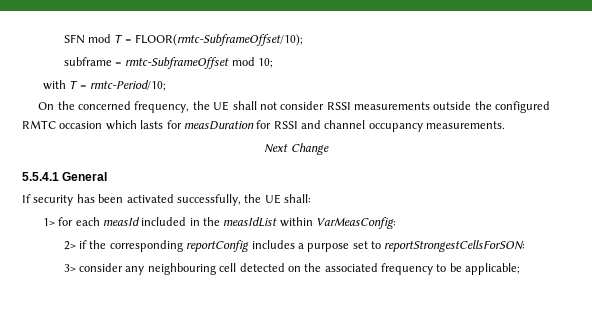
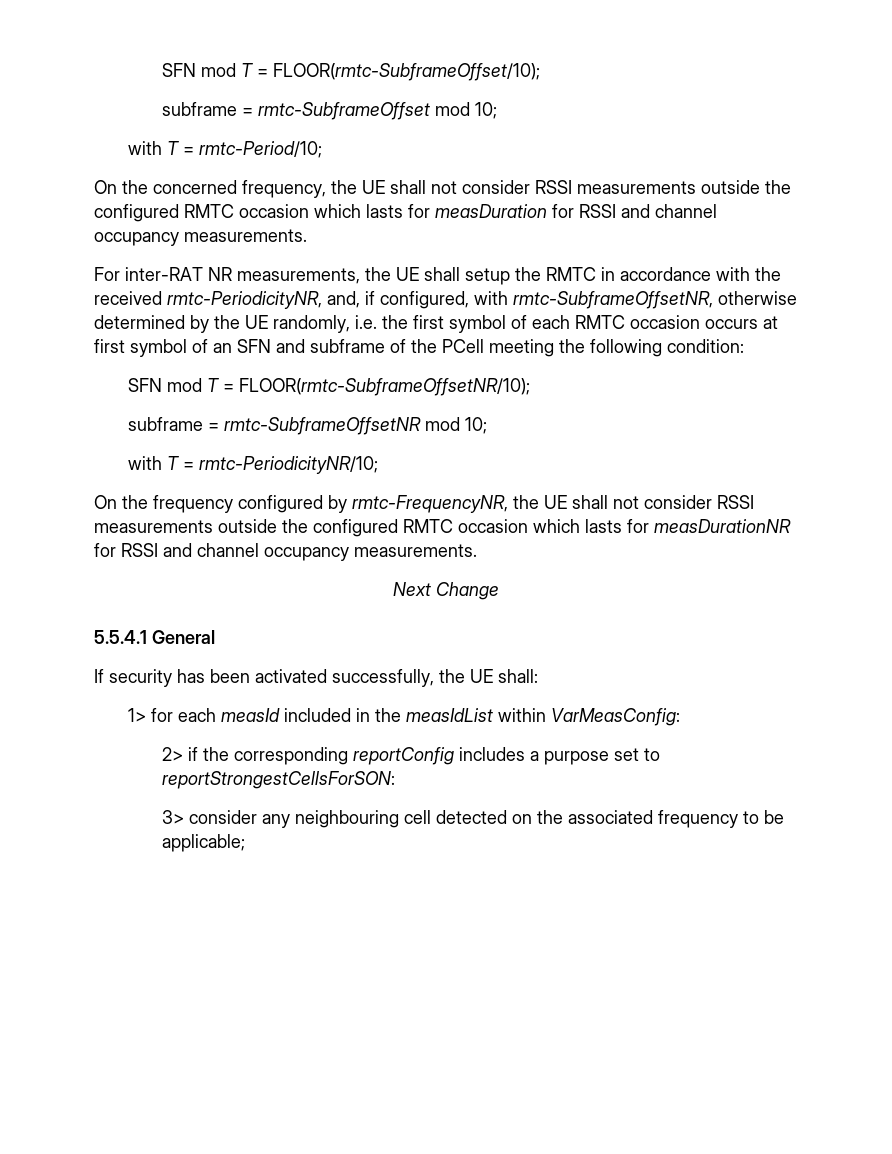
+ For inter-RAT NR measurements, the UE shall setup the RMTC in accordance with the received rmtc-PeriodicityNR, and, if configured, with rmtc-SubframeOffsetNR, otherwise determined by the UE randomly, i.e. the first symbol of each RMTC occasion occurs at first symbol of an SFN and subframe of the PCell meeting the following condition:
+ SFN mod T = FLOOR(rmtc-SubframeOffsetNR/10);
+ subframe = rmtc-SubframeOffsetNR mod 10;
+ with T = rmtc-PeriodicityNR/10;
+ On the frequency configured by rmtc-FrequencyNR, the UE shall not consider RSSI measurements outside the configured RMTC occasion which lasts for measDurationNR for RSSI and channel occupancy measurements.

